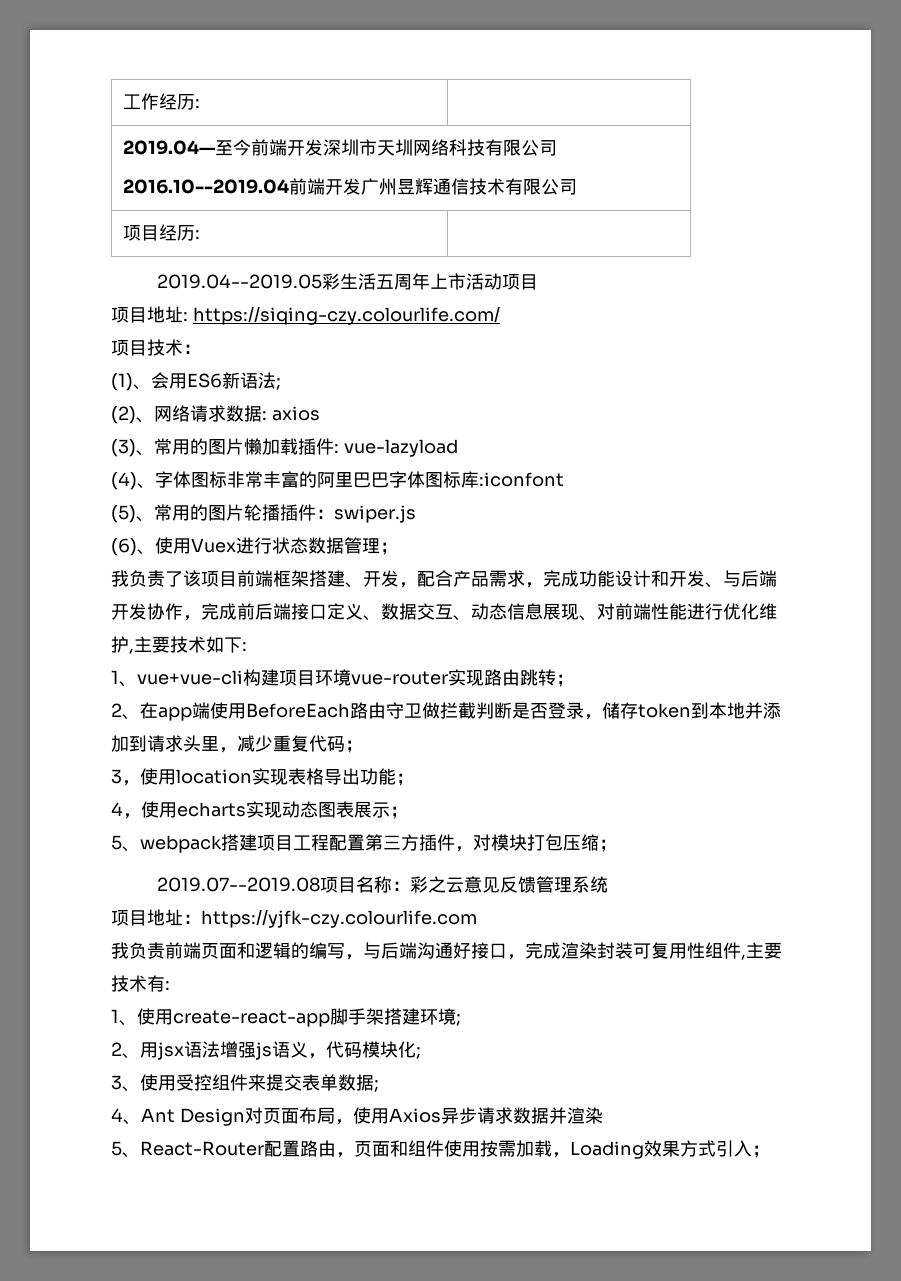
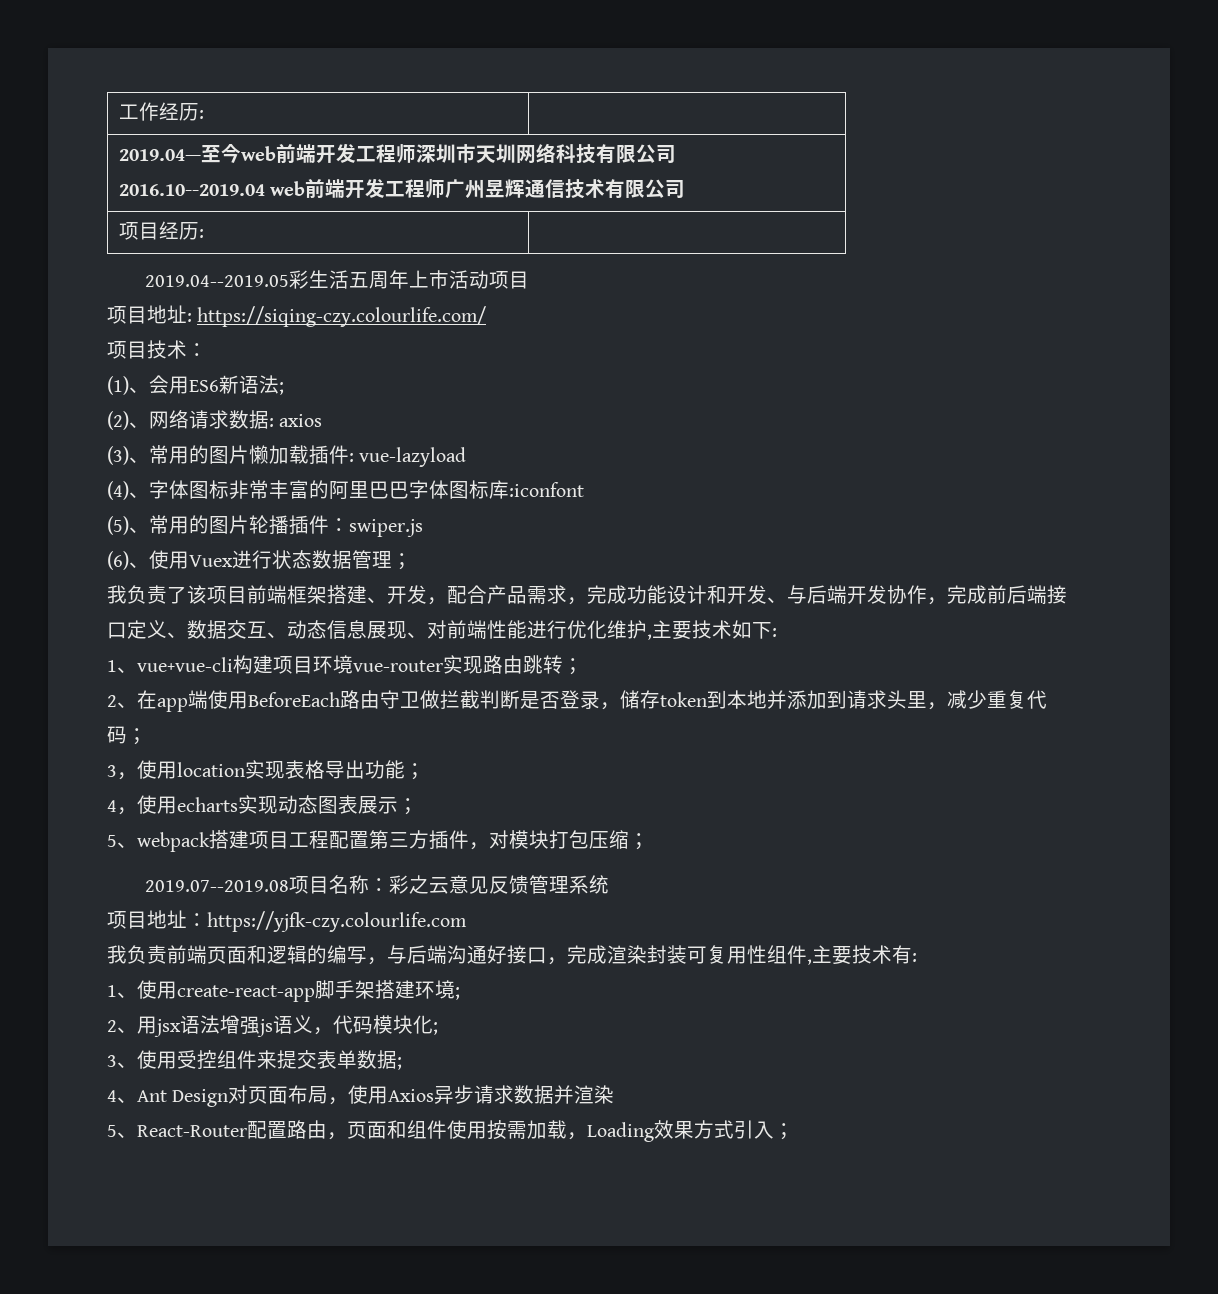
- 2019.04—至今前端开发深圳市天圳网络科技有限公司
- 2016.10--2019.04前端开发广州昱辉通信技术有限公司
+ 2019.04—至今web前端开发工程师深圳市天圳网络科技有限公司
+ 2016.10--2019.04 web前端开发工程师广州昱辉通信技术有限公司

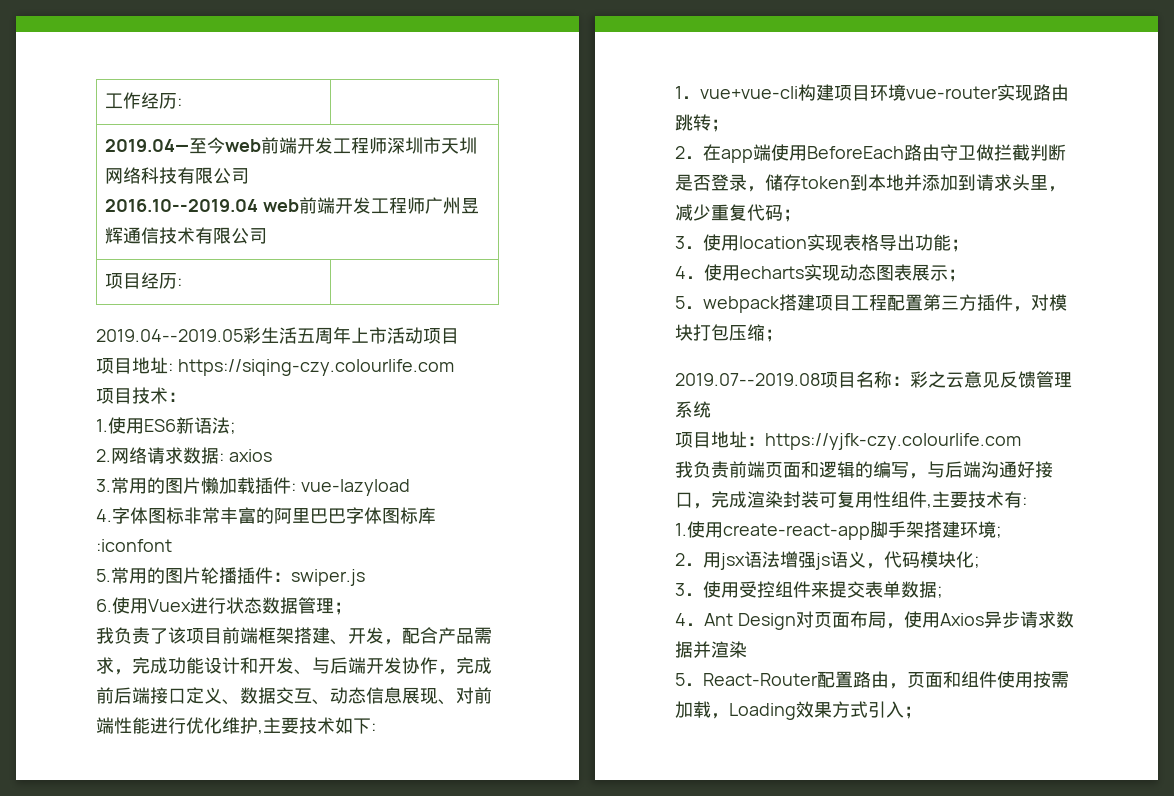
- 项目地址: https://siqing-czy.colourlife.com/
+ 项目地址: https://siqing-czy.colourlife.com
- (1)、会用ES6新语法;
+ 1.使用ES6新语法;
- (2)、网络请求数据: axios
+ 2.网络请求数据: axios
- (3)、常用的图片懒加载插件: vue-lazyload
+ 3.常用的图片懒加载插件: vue-lazyload
- (4)、字体图标非常丰富的阿里巴巴字体图标库:iconfont
+ 4.字体图标非常丰富的阿里巴巴字体图标库:iconfont
- (5)、常用的图片轮播插件：swiper.js
+ 5.常用的图片轮播插件：swiper.js
- (6)、使用Vuex进行状态数据管理；
+ 6.使用Vuex进行状态数据管理；
- 1、vue+vue-cli构建项目环境vue-router实现路由跳转；
+ 1．vue+vue-cli构建项目环境vue-router实现路由跳转；
- 2、在app端使用BeforeEach路由守卫做拦截判断是否登录，储存token到本地并添加到请求头里，减少重复代码；
+ 2．在app端使用BeforeEach路由守卫做拦截判断是否登录，储存token到本地并添加到请求头里，减少重复代码；
- 3，使用location实现表格导出功能；
+ 3．使用location实现表格导出功能；
- 4，使用echarts实现动态图表展示；
+ 4．使用echarts实现动态图表展示；
- 5、webpack搭建项目工程配置第三方插件，对模块打包压缩；
+ 5．webpack搭建项目工程配置第三方插件，对模块打包压缩；
- 1、使用create-react-app脚手架搭建环境;
+ 1.使用create-react-app脚手架搭建环境;
- 2、用jsx语法增强js语义，代码模块化;
+ 2．用jsx语法增强js语义，代码模块化;
- 3、使用受控组件来提交表单数据;
+ 3．使用受控组件来提交表单数据;
- 4、Ant Design对页面布局，使用Axios异步请求数据并渲染
+ 4．Ant Design对页面布局，使用Axios异步请求数据并渲染
- 5、React-Router配置路由，页面和组件使用按需加载，Loading效果方式引入；
+ 5．React-Router配置路由，页面和组件使用按需加载，Loading效果方式引入；

